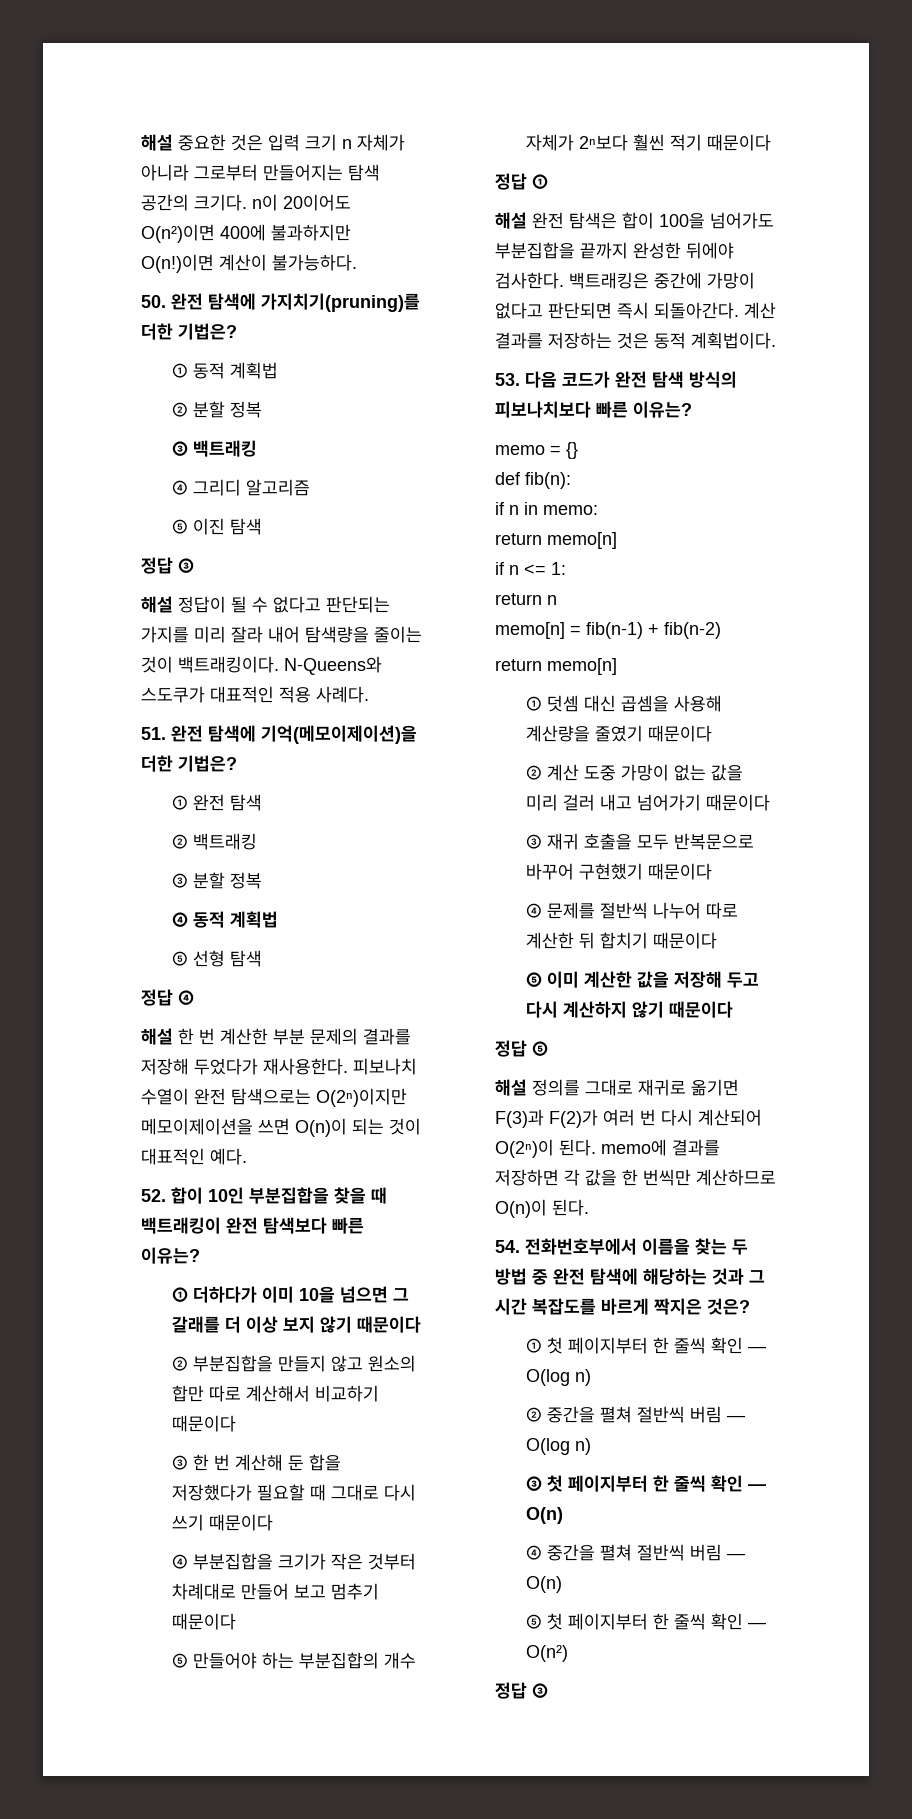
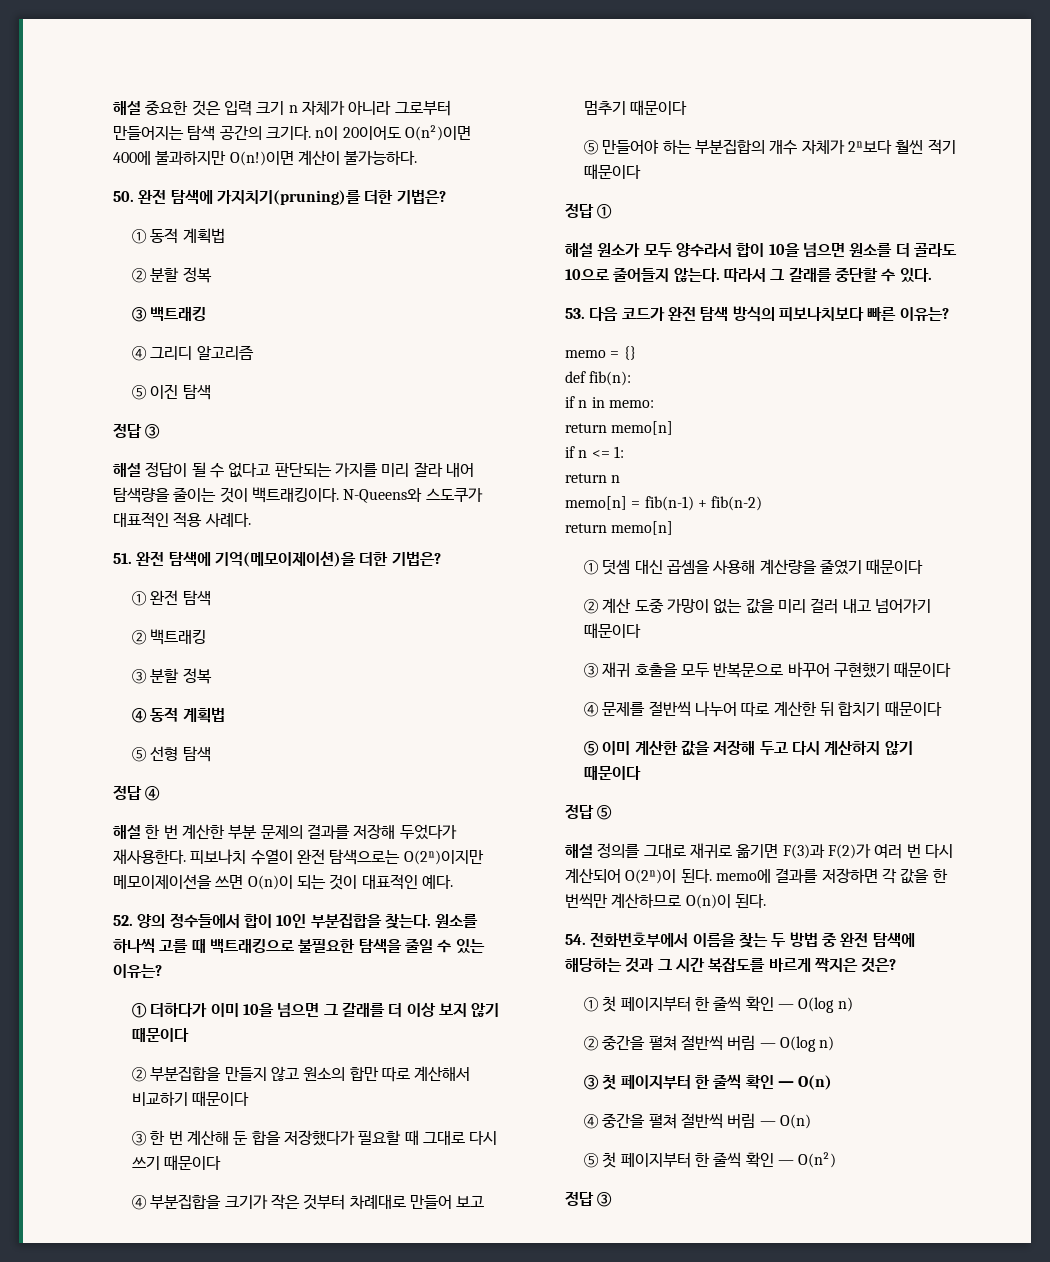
- 52. 합이 10인 부분집합을 찾을 때 백트래킹이 완전 탐색보다 빠른 이유는?
+ 52. 양의 정수들에서 합이 10인 부분집합을 찾는다. 원소를 하나씩 고를 때 백트래킹으로 불필요한 탐색을 줄일 수 있는 이유는?
- 해설 완전 탐색은 합이 100을 넘어가도 부분집합을 끝까지 완성한 뒤에야 검사한다. 백트래킹은 중간에 가망이 없다고 판단되면 즉시 되돌아간다. 계산 결과를 저장하는 것은 동적 계획법이다.
+ 해설 원소가 모두 양수라서 합이 10을 넘으면 원소를 더 골라도 10으로 줄어들지 않는다. 따라서 그 갈래를 중단할 수 있다.

